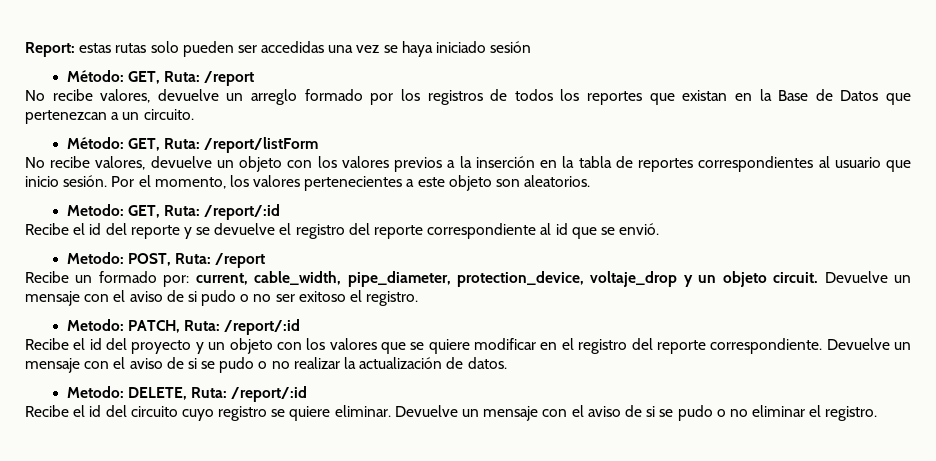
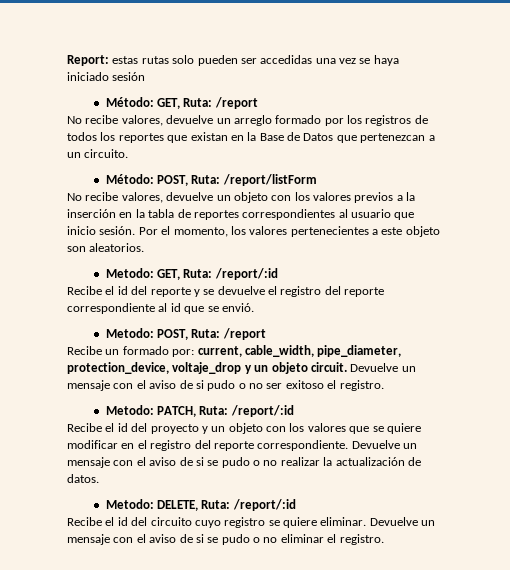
- Método: GET, Ruta: /report/listForm
+ Método: POST, Ruta: /report/listForm

